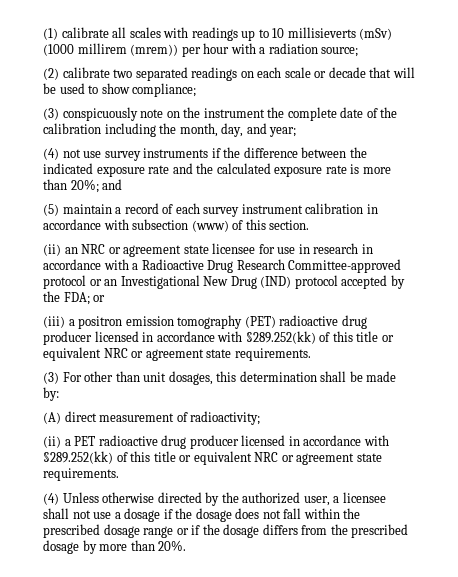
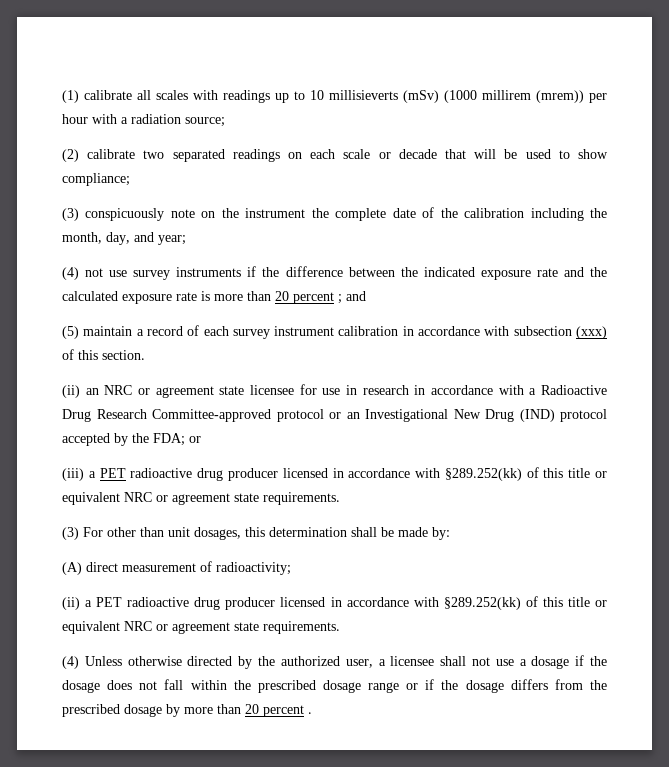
- (4) not use survey instruments if the difference between the indicated exposure rate and the calculated exposure rate is more than 20%; and
+ (4) not use survey instruments if the difference between the indicated exposure rate and the calculated exposure rate is more than 20 percent ; and
- (5) maintain a record of each survey instrument calibration in accordance with subsection (www) of this section.
+ (5) maintain a record of each survey instrument calibration in accordance with subsection (xxx) of this section.
- (iii) a positron emission tomography (PET) radioactive drug producer licensed in accordance with §289.252(kk) of this title or equivalent NRC or agreement state requirements.
+ (iii) a PET radioactive drug producer licensed in accordance with §289.252(kk) of this title or equivalent NRC or agreement state requirements.
- (4) Unless otherwise directed by the authorized user, a licensee shall not use a dosage if the dosage does not fall within the prescribed dosage range or if the dosage differs from the prescribed dosage by more than 20%.
+ (4) Unless otherwise directed by the authorized user, a licensee shall not use a dosage if the dosage does not fall within the prescribed dosage range or if the dosage differs from the prescribed dosage by more than 20 percent .

